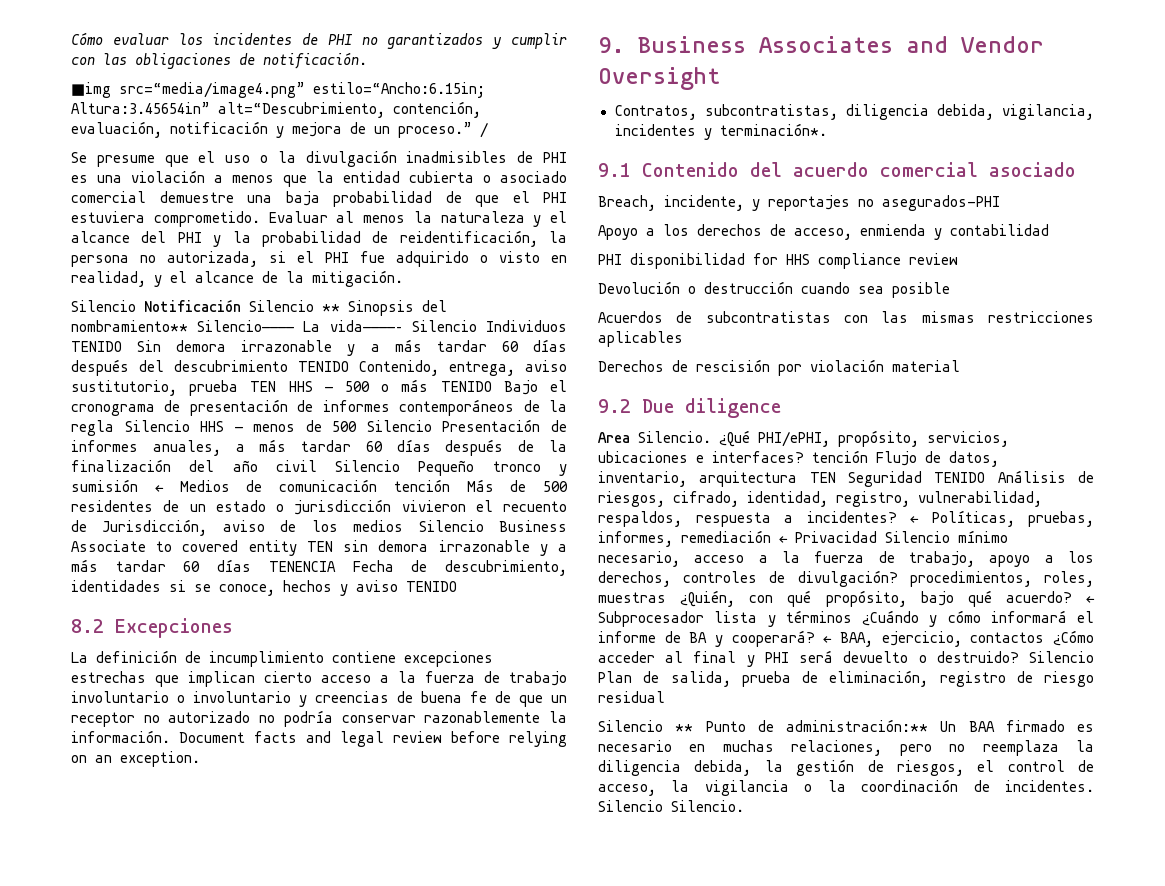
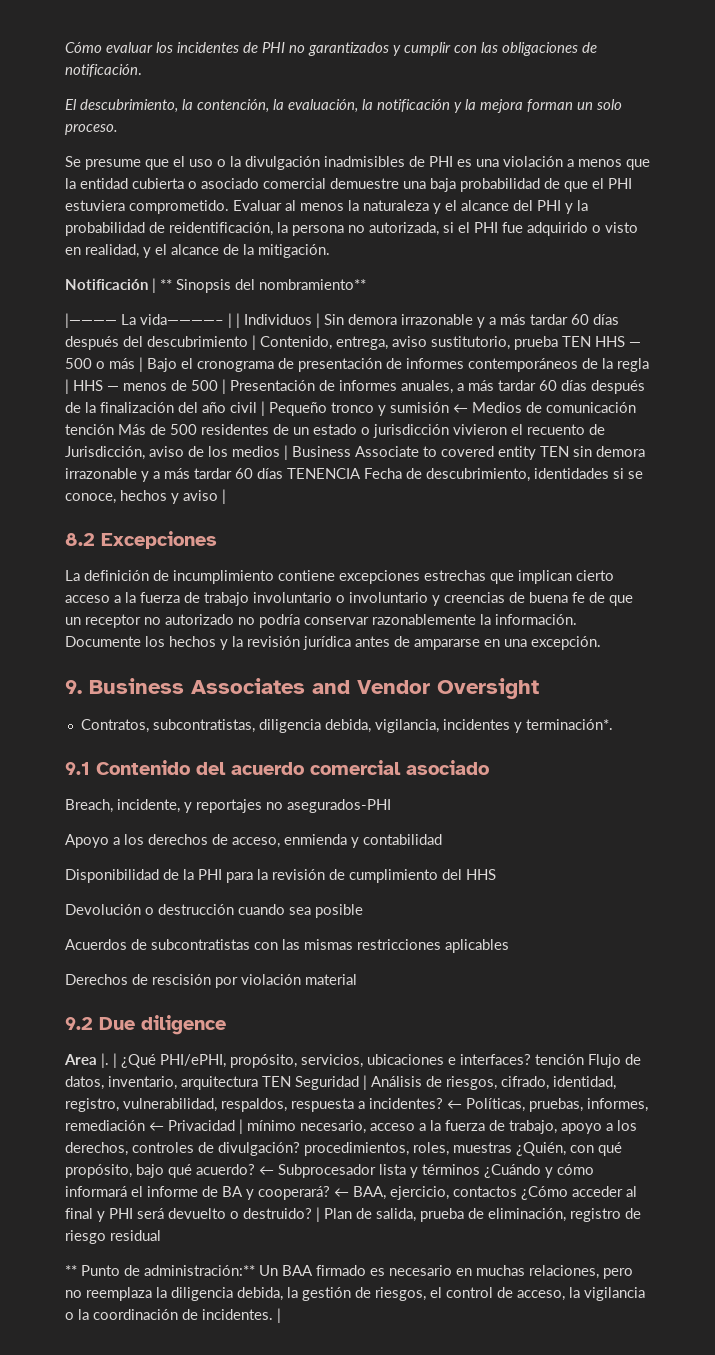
- ■img src=“media/image4.png” estilo=“Ancho:6.15in; Altura:3.45654in” alt=“Descubrimiento, contención, evaluación, notificación y mejora de un proceso.” /
+ El descubrimiento, la contención, la evaluación, la notificación y la mejora forman un solo proceso.
- Silencio Notificación Silencio ** Sinopsis del nombramiento** Silencio———— La vida————– Silencio Individuos TENIDO Sin demora irrazonable y a más tardar 60 días después del descubrimiento TENIDO Contenido, entrega, aviso sustitutorio, prueba TEN HHS — 500 o más TENIDO Bajo el cronograma de presentación de informes contemporáneos de la regla Silencio HHS — menos de 500 Silencio Presentación de informes anuales, a más tardar 60 días después de la finalización del año civil Silencio Pequeño tronco y sumisión ← Medios de comunicación tención Más de 500 residentes de un estado o jurisdicción vivieron el recuento de Jurisdicción, aviso de los medios Silencio Business Associate to covered entity TEN sin demora irrazonable y a más tardar 60 días TENENCIA Fecha de descubrimiento, identidades si se conoce, hechos y aviso TENIDO
+ Notificación | ** Sinopsis del nombramiento**
+ |———— La vida————– | | Individuos | Sin demora irrazonable y a más tardar 60 días después del descubrimiento | Contenido, entrega, aviso sustitutorio, prueba TEN HHS — 500 o más | Bajo el cronograma de presentación de informes contemporáneos de la regla | HHS — menos de 500 | Presentación de informes anuales, a más tardar 60 días después de la finalización del año civil | Pequeño tronco y sumisión ← Medios de comunicación tención Más de 500 residentes de un estado o jurisdicción vivieron el recuento de Jurisdicción, aviso de los medios | Business Associate to covered entity TEN sin demora irrazonable y a más tardar 60 días TENENCIA Fecha de descubrimiento, identidades si se conoce, hechos y aviso |
- Document facts and legal review before relying on an exception.
+ Documente los hechos y la revisión jurídica antes de ampararse en una excepción.
- PHI disponibilidad for HHS compliance review
+ Disponibilidad de la PHI para la revisión de cumplimiento del HHS
- Area Silencio. ¿Qué PHI/ePHI, propósito, servicios, ubicaciones e interfaces? tención Flujo de datos, inventario, arquitectura TEN Seguridad TENIDO Análisis de riesgos, cifrado, identidad, registro, vulnerabilidad, respaldos, respuesta a incidentes?
+ Area |. | ¿Qué PHI/ePHI, propósito, servicios, ubicaciones e interfaces? tención Flujo de datos, inventario, arquitectura TEN Seguridad | Análisis de riesgos, cifrado, identidad, registro, vulnerabilidad, respaldos, respuesta a incidentes?
- ← Políticas, pruebas, informes, remediación ← Privacidad Silencio mínimo necesario, acceso a la fuerza de trabajo, apoyo a los derechos, controles de divulgación? procedimientos, roles, muestras ¿Quién, con qué propósito, bajo qué acuerdo?
+ ← Políticas, pruebas, informes, remediación ← Privacidad | mínimo necesario, acceso a la fuerza de trabajo, apoyo a los derechos, controles de divulgación? procedimientos, roles, muestras ¿Quién, con qué propósito, bajo qué acuerdo?
- Silencio Plan de salida, prueba de eliminación, registro de riesgo residual
+ | Plan de salida, prueba de eliminación, registro de riesgo residual
- Silencio ** Punto de administración:** Un BAA firmado es necesario en muchas relaciones, pero no reemplaza la diligencia debida, la gestión de riesgos, el control de acceso, la vigilancia o la coordinación de incidentes. Silencio Silencio.
+ ** Punto de administración:** Un BAA firmado es necesario en muchas relaciones, pero no reemplaza la diligencia debida, la gestión de riesgos, el control de acceso, la vigilancia o la coordinación de incidentes. |

